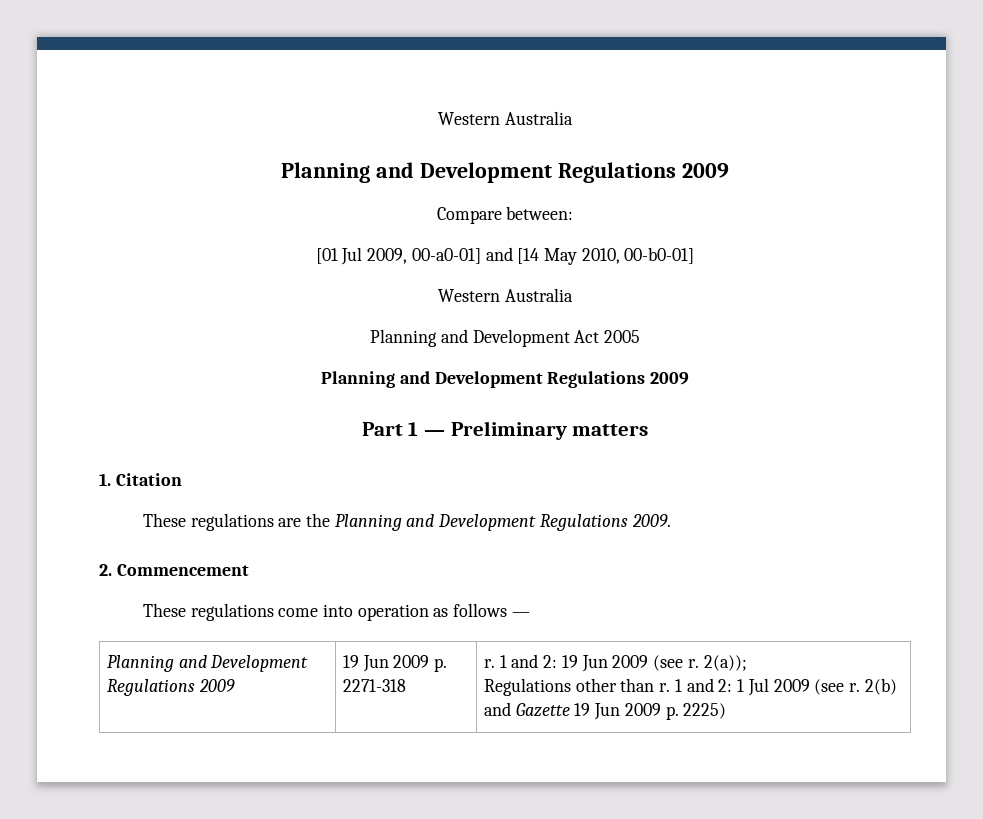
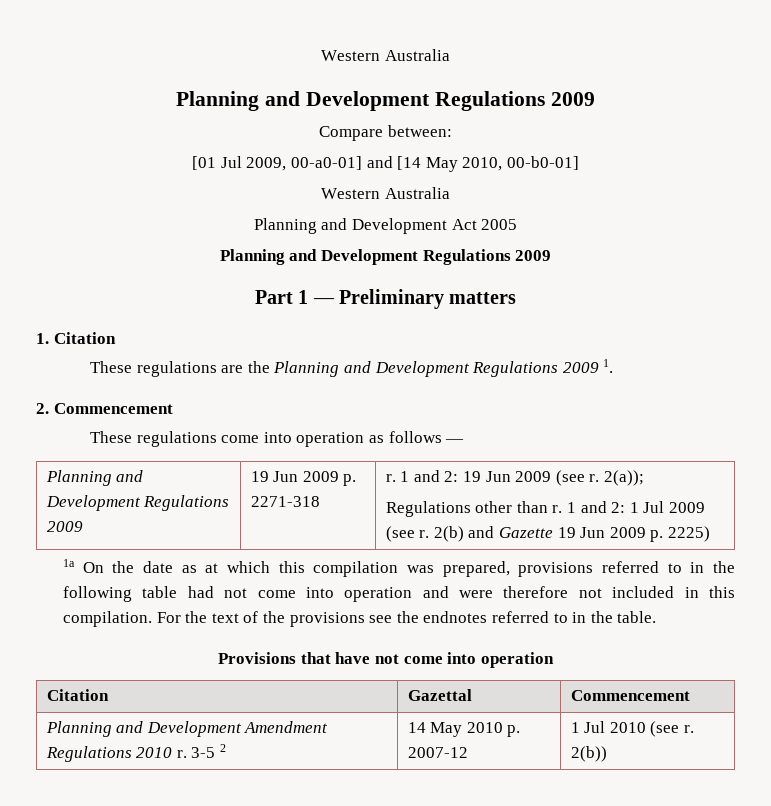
- These regulations are the Planning and Development Regulations 2009.
+ These regulations are the Planning and Development Regulations 2009 1.
+ 1a On the date as at which this compilation was prepared, provisions referred to in the following table had not come into operation and were therefore not included in this compilation. For the text of the provisions see the endnotes referred to in the table.
+ Provisions that have not come into operation
+ Citation | Gazettal | Commencement
+ Planning and Development Amendment Regulations 2010 r. 3-5 2 | 14 May 2010 p. 2007-12 | 1 Jul 2010 (see r. 2(b))

